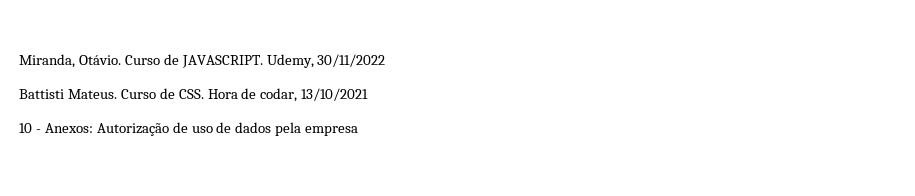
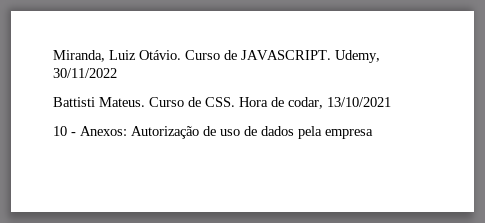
- Miranda, Otávio.
+ Miranda, Luiz Otávio.

